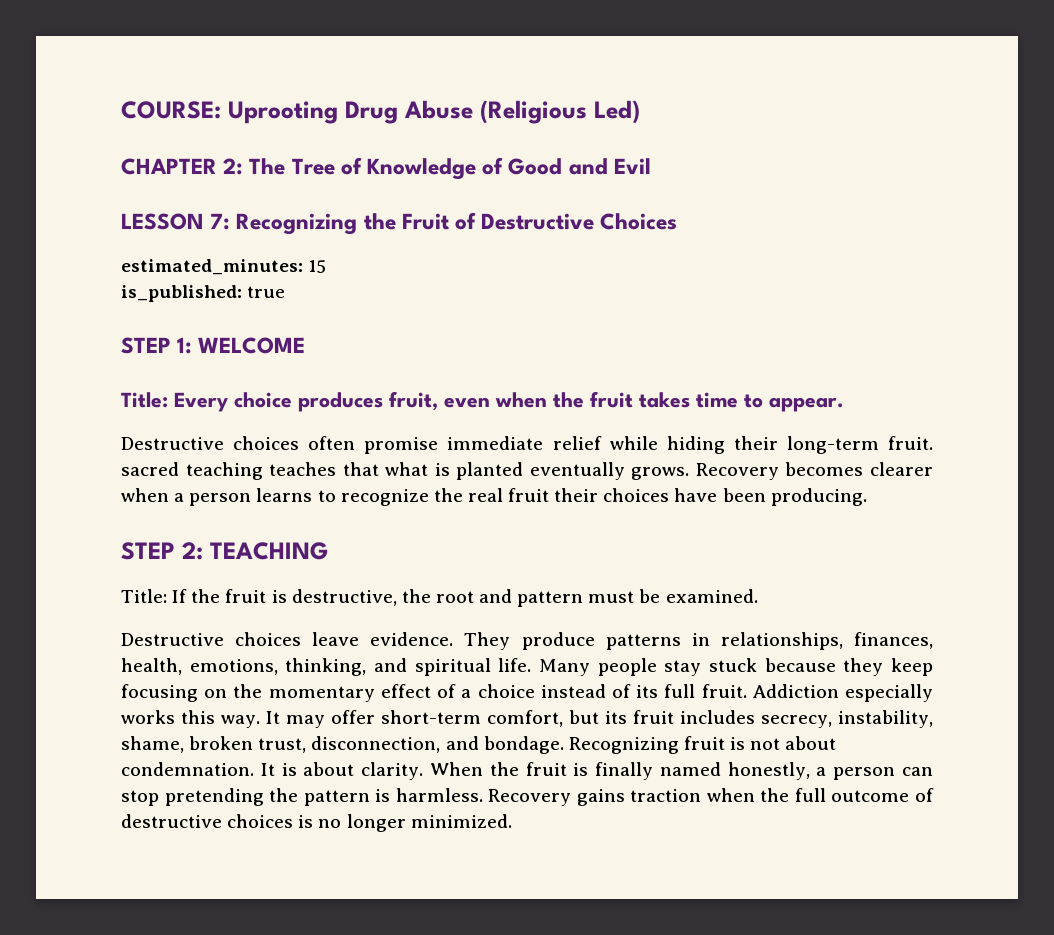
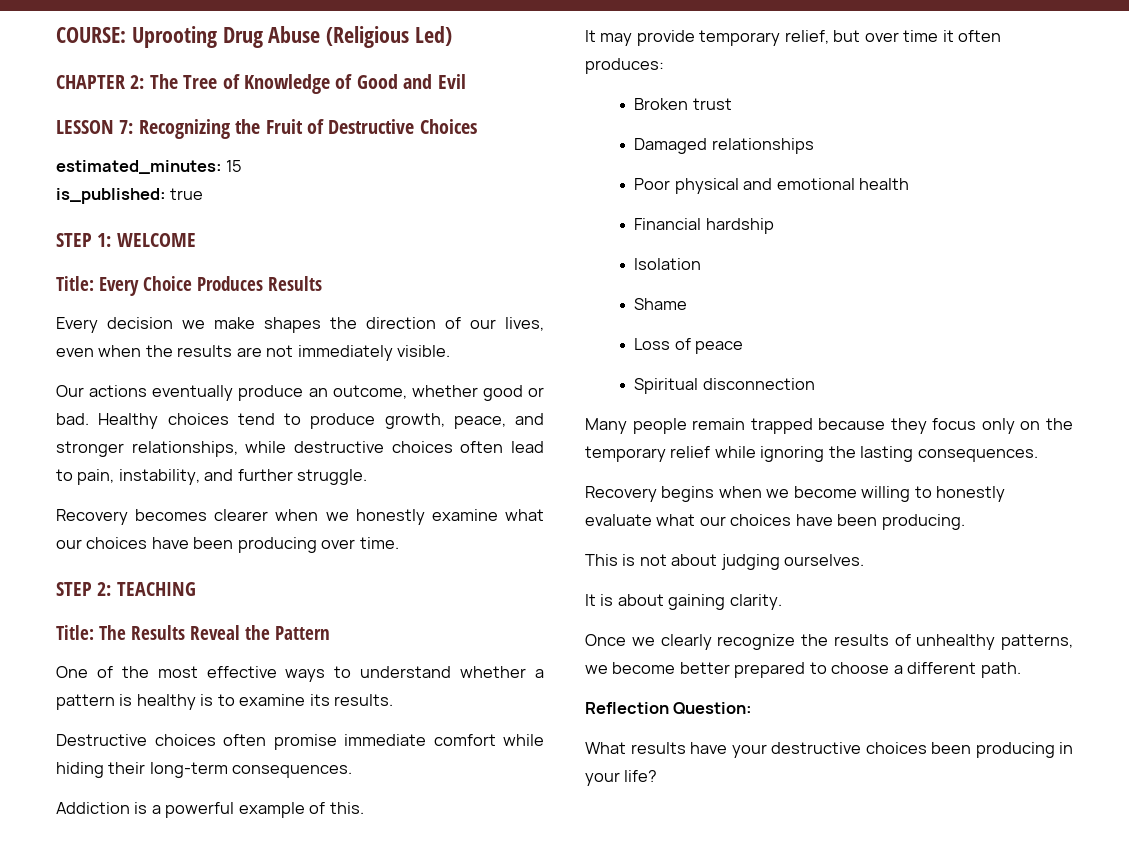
- Title: Every choice produces fruit, even when the fruit takes time to appear.
+ Title: Every Choice Produces Results
+ Every decision we make shapes the direction of our lives, even when the results are not immediately visible.
+ Our actions eventually produce an outcome, whether good or bad. Healthy choices tend to produce growth, peace, and stronger relationships, while destructive choices often lead to pain, instability, and further struggle.
+ Recovery becomes clearer when we honestly examine what our choices have been producing over time.
+ STEP 2: TEACHING
+ Title: The Results Reveal the Pattern
+ One of the most effective ways to understand whether a pattern is healthy is to examine its results.
- Destructive choices often promise immediate relief while hiding their long-term fruit. sacred teaching teaches that what is planted eventually grows. Recovery becomes clearer when a person learns to recognize the real fruit their choices have been producing.
- STEP 2: TEACHING
- Title: If the fruit is destructive, the root and pattern must be examined.
- Destructive choices leave evidence. They produce patterns in relationships, finances, health, emotions, thinking, and spiritual life. Many people stay stuck because they keep focusing on the momentary effect of a choice instead of its full fruit. Addiction especially works this way. It may offer short-term comfort, but its fruit includes secrecy, instability, shame, broken trust, disconnection, and bondage. Recognizing fruit is not about condemnation. It is about clarity. When the fruit is finally named honestly, a person can stop pretending the pattern is harmless. Recovery gains traction when the full outcome of destructive choices is no longer minimized.
+ Destructive choices often promise immediate comfort while hiding their long-term consequences.
+ Addiction is a powerful example of this.
+ It may provide temporary relief, but over time it often produces:
+ Broken trust
+ Damaged relationships
+ Poor physical and emotional health
+ Financial hardship
+ Isolation
+ Shame
+ Loss of peace
+ Spiritual disconnection
+ Many people remain trapped because they focus only on the temporary relief while ignoring the lasting consequences.
+ Recovery begins when we become willing to honestly evaluate what our choices have been producing.
+ This is not about judging ourselves.
+ It is about gaining clarity.
+ Once we clearly recognize the results of unhealthy patterns, we become better prepared to choose a different path.
+ Reflection Question:
+ What results have your destructive choices been producing in your life?

